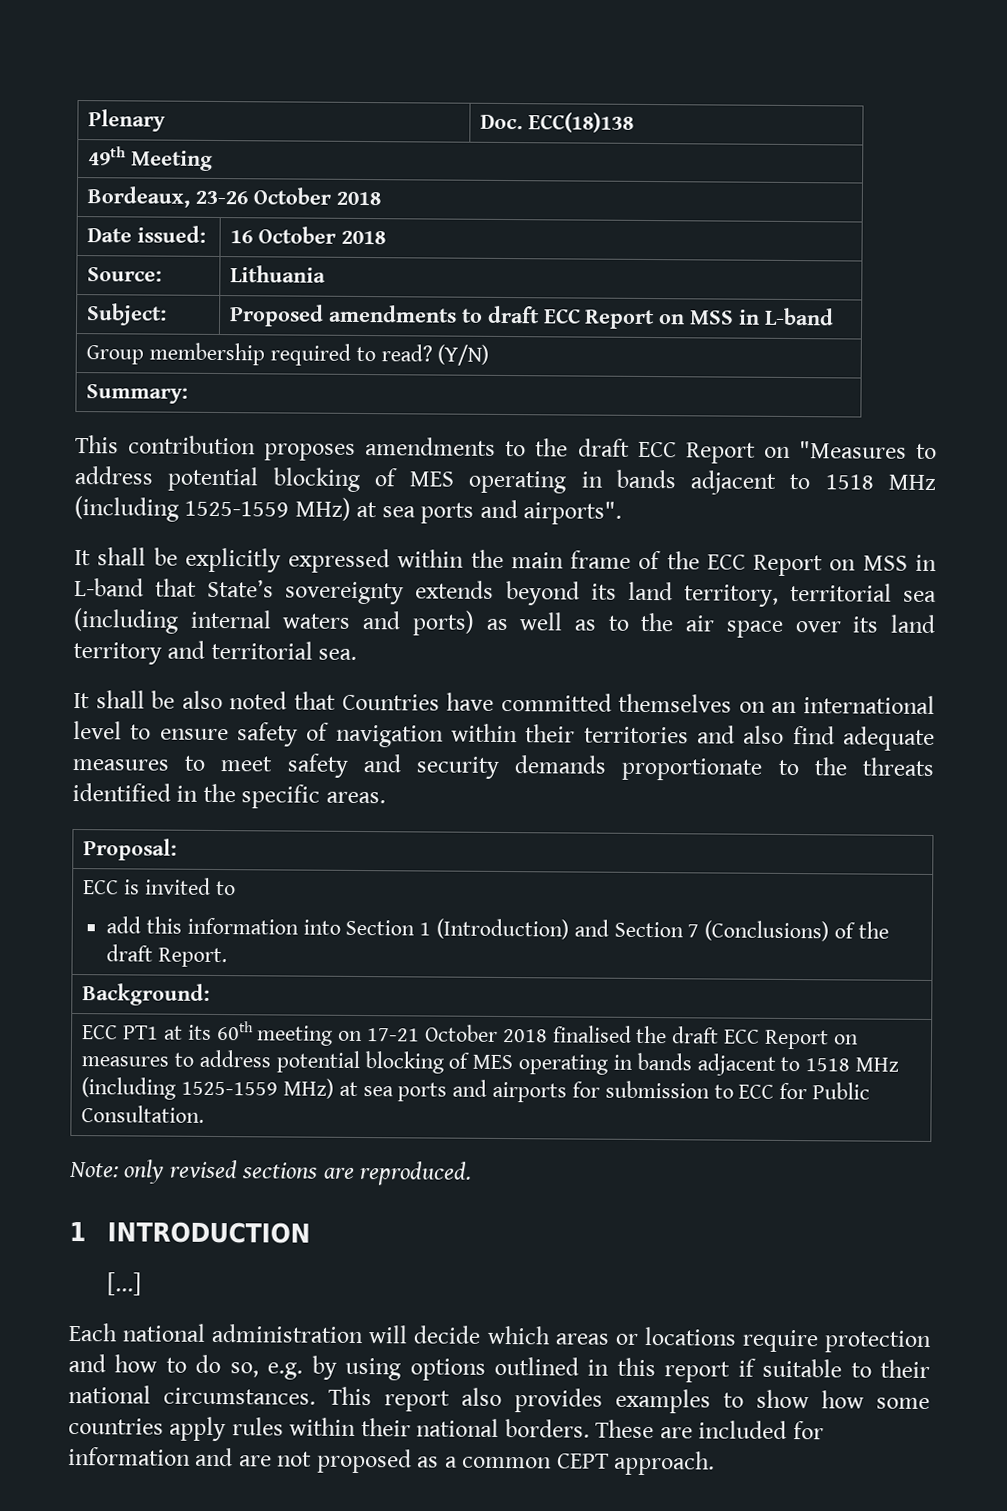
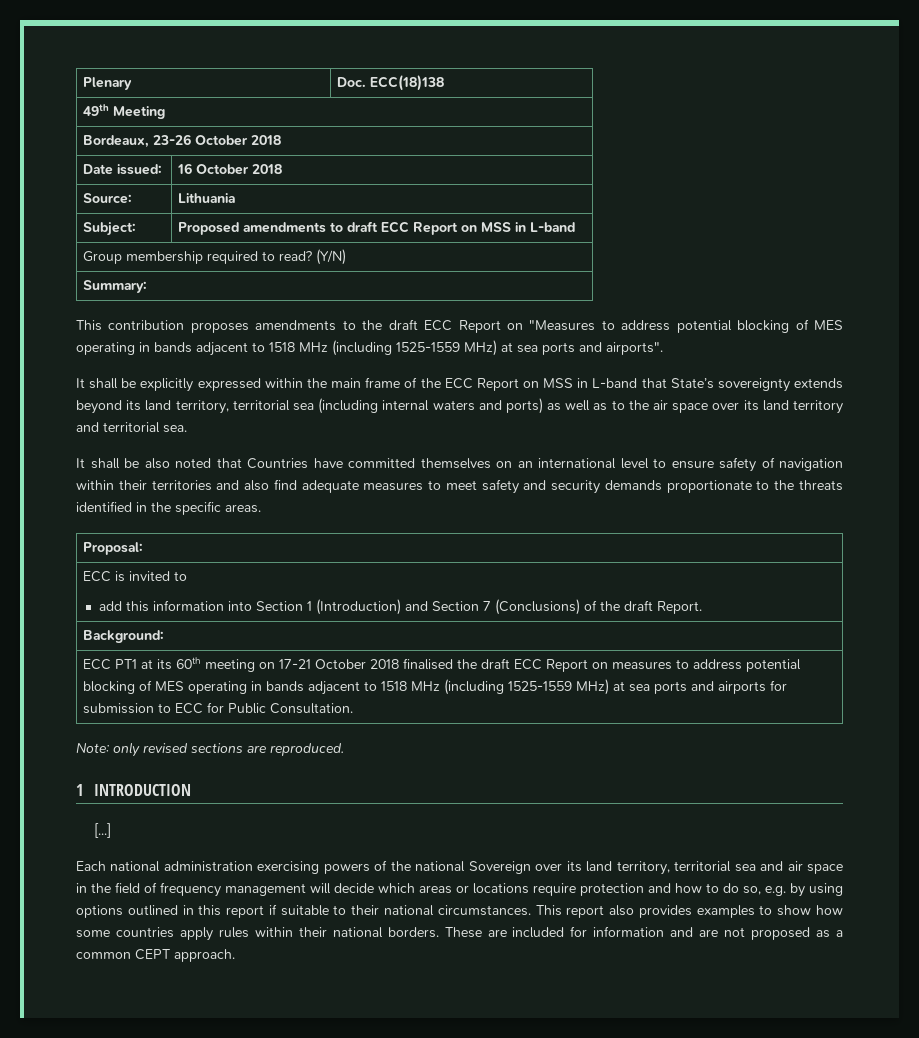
- Each national administration will decide which areas or locations require protection and how to do so, e.g. by using options outlined in this report if suitable to their national circumstances.
+ Each national administration exercising powers of the national Sovereign over its land territory, territorial sea and air space in the field of frequency management will decide which areas or locations require protection and how to do so, e.g. by using options outlined in this report if suitable to their national circumstances.

